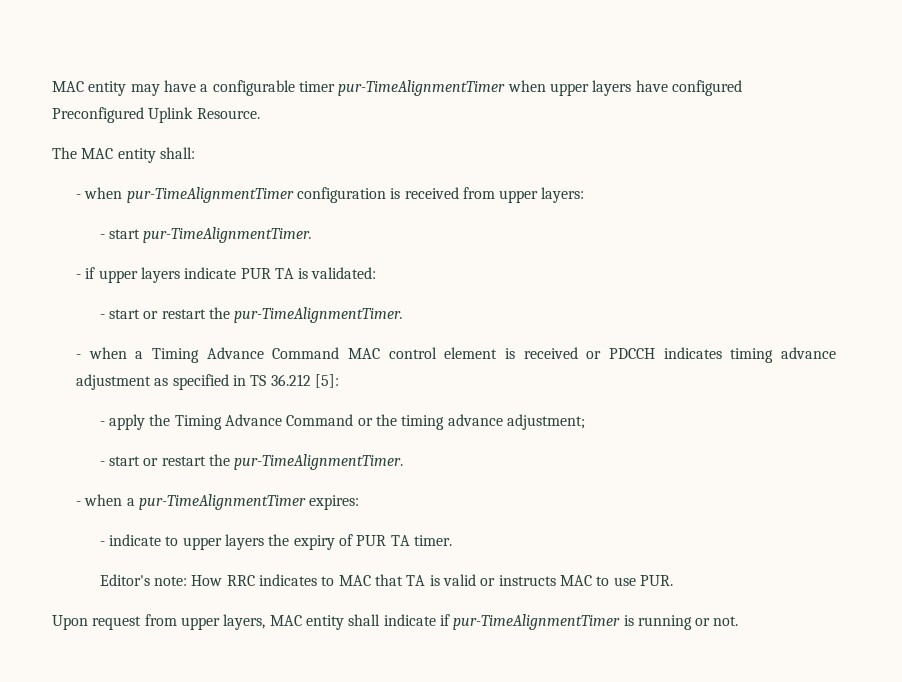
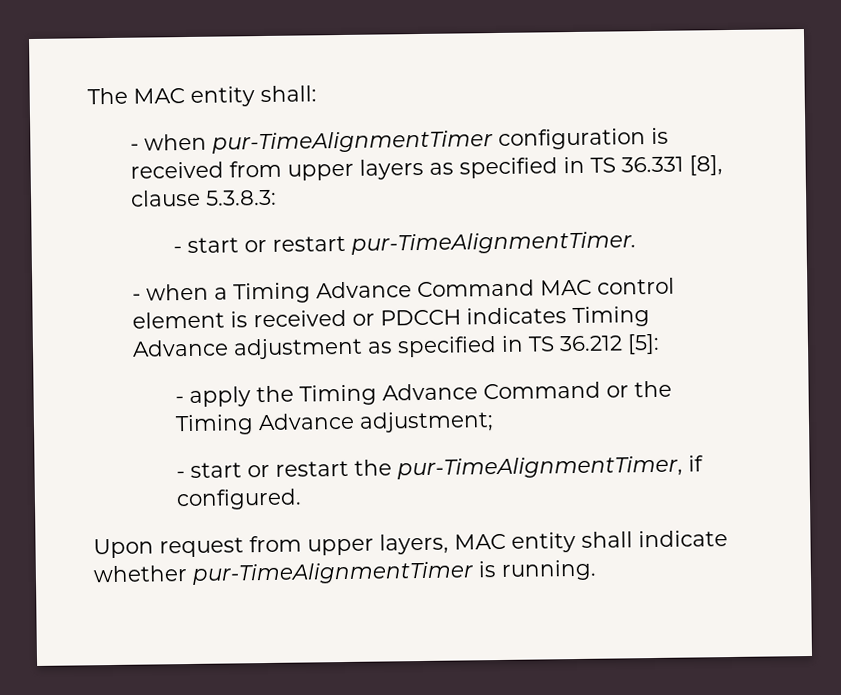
- MAC entity may have a configurable timer pur-TimeAlignmentTimer when upper layers have configured Preconfigured Uplink Resource.
- - when pur-TimeAlignmentTimer configuration is received from upper layers:
- - start pur-TimeAlignmentTimer.
- - if upper layers indicate PUR TA is validated:
- - start or restart the pur-TimeAlignmentTimer.
+ - when pur-TimeAlignmentTimer configuration is received from upper layers as specified in TS 36.331 [8], clause 5.3.8.3:
+ - start or restart pur-TimeAlignmentTimer.
- - when a Timing Advance Command MAC control element is received or PDCCH indicates timing advance adjustment as specified in TS 36.212 [5]:
+ - when a Timing Advance Command MAC control element is received or PDCCH indicates Timing Advance adjustment as specified in TS 36.212 [5]:
- - apply the Timing Advance Command or the timing advance adjustment;
- - start or restart the pur-TimeAlignmentTimer.
- - when a pur-TimeAlignmentTimer expires:
- - indicate to upper layers the expiry of PUR TA timer.
- Editor's note: How RRC indicates to MAC that TA is valid or instructs MAC to use PUR.
+ - apply the Timing Advance Command or the Timing Advance adjustment;
+ - start or restart the pur-TimeAlignmentTimer, if configured.
- Upon request from upper layers, MAC entity shall indicate if pur-TimeAlignmentTimer is running or not.
+ Upon request from upper layers, MAC entity shall indicate whether pur-TimeAlignmentTimer is running.

